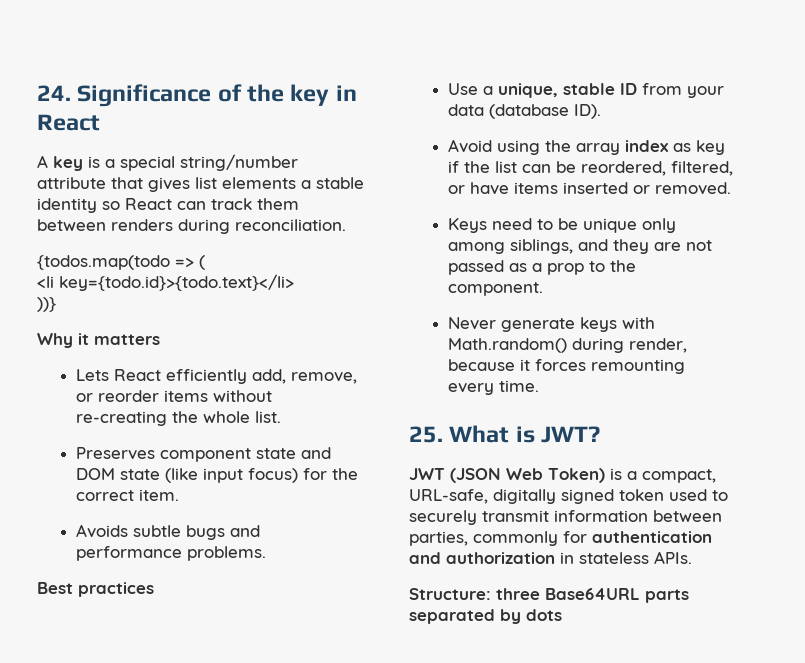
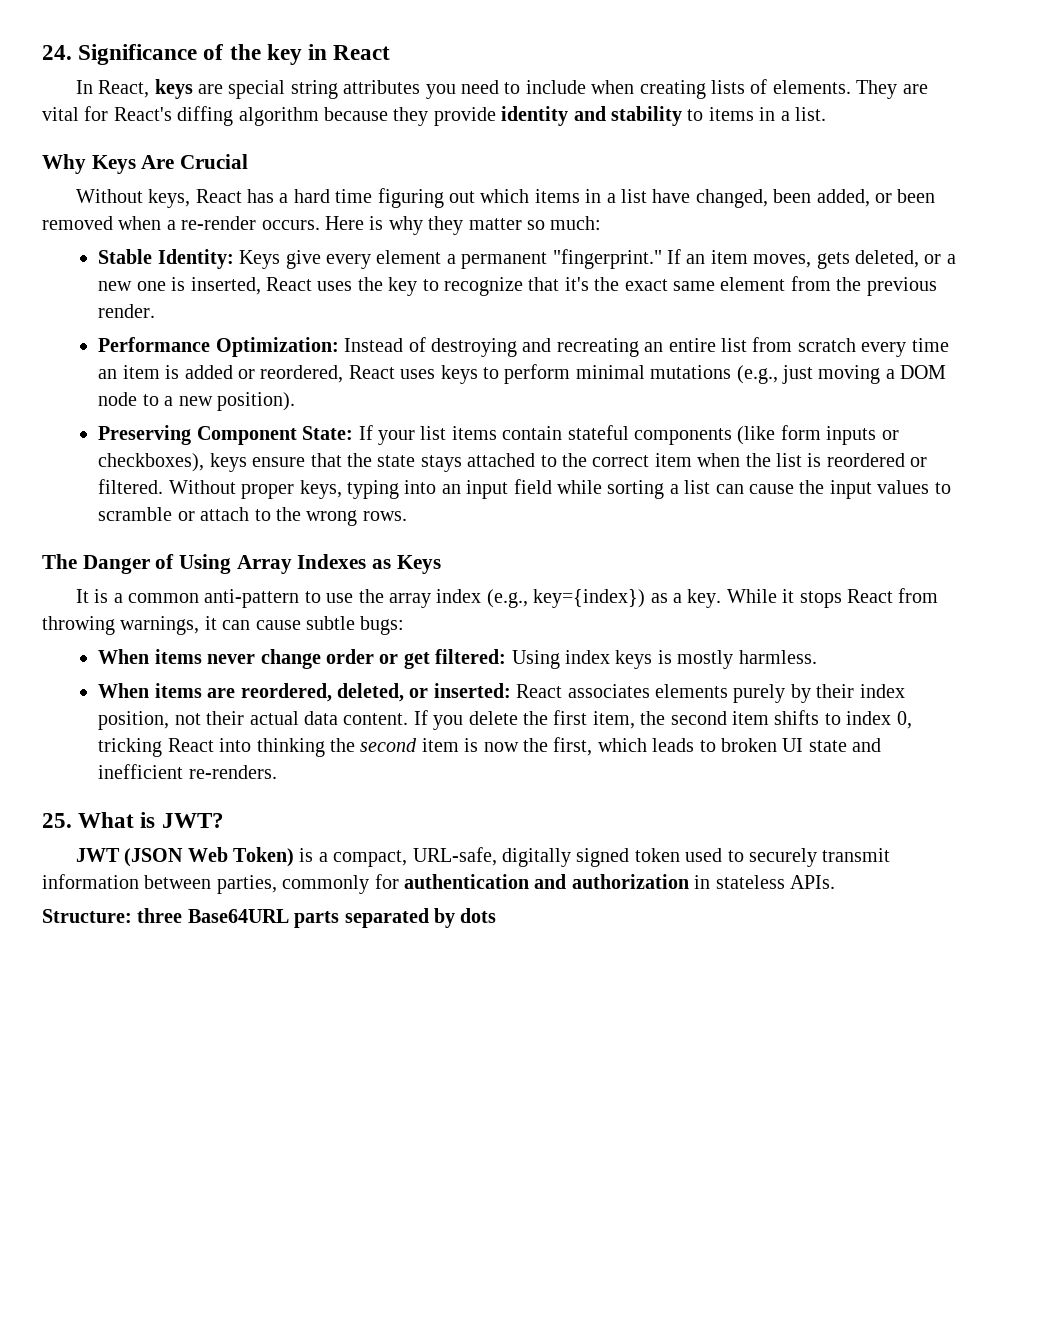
- A key is a special string/number attribute that gives list elements a stable identity so React can track them between renders during reconciliation.
- {todos.map(todo => (
- <li key={todo.id}>{todo.text}</li>
- ))}
- Why it matters
- Lets React efficiently add, remove, or reorder items without re-creating the whole list.
- Preserves component state and DOM state (like input focus) for the correct item.
- Avoids subtle bugs and performance problems.
- Best practices
- Use a unique, stable ID from your data (database ID).
- Avoid using the array index as key if the list can be reordered, filtered, or have items inserted or removed.
- Keys need to be unique only among siblings, and they are not passed as a prop to the component.
- Never generate keys with Math.random() during render, because it forces remounting every time.
+ In React, keys are special string attributes you need to include when creating lists of elements. They are vital for React's diffing algorithm because they provide identity and stability to items in a list.
+ Why Keys Are Crucial
+ Without keys, React has a hard time figuring out which items in a list have changed, been added, or been removed when a re-render occurs. Here is why they matter so much:
+ Stable Identity: Keys give every element a permanent "fingerprint." If an item moves, gets deleted, or a new one is inserted, React uses the key to recognize that it's the exact same element from the previous render.
+ Performance Optimization: Instead of destroying and recreating an entire list from scratch every time an item is added or reordered, React uses keys to perform minimal mutations (e.g., just moving a DOM node to a new position).
+ Preserving Component State: If your list items contain stateful components (like form inputs or checkboxes), keys ensure that the state stays attached to the correct item when the list is reordered or filtered. Without proper keys, typing into an input field while sorting a list can cause the input values to scramble or attach to the wrong rows.
+ The Danger of Using Array Indexes as Keys
+ It is a common anti-pattern to use the array index (e.g., key={index}) as a key. While it stops React from throwing warnings, it can cause subtle bugs:
+ When items never change order or get filtered: Using index keys is mostly harmless.
+ When items are reordered, deleted, or inserted: React associates elements purely by their index position, not their actual data content. If you delete the first item, the second item shifts to index 0, tricking React into thinking the second item is now the first, which leads to broken UI state and inefficient re-renders.

